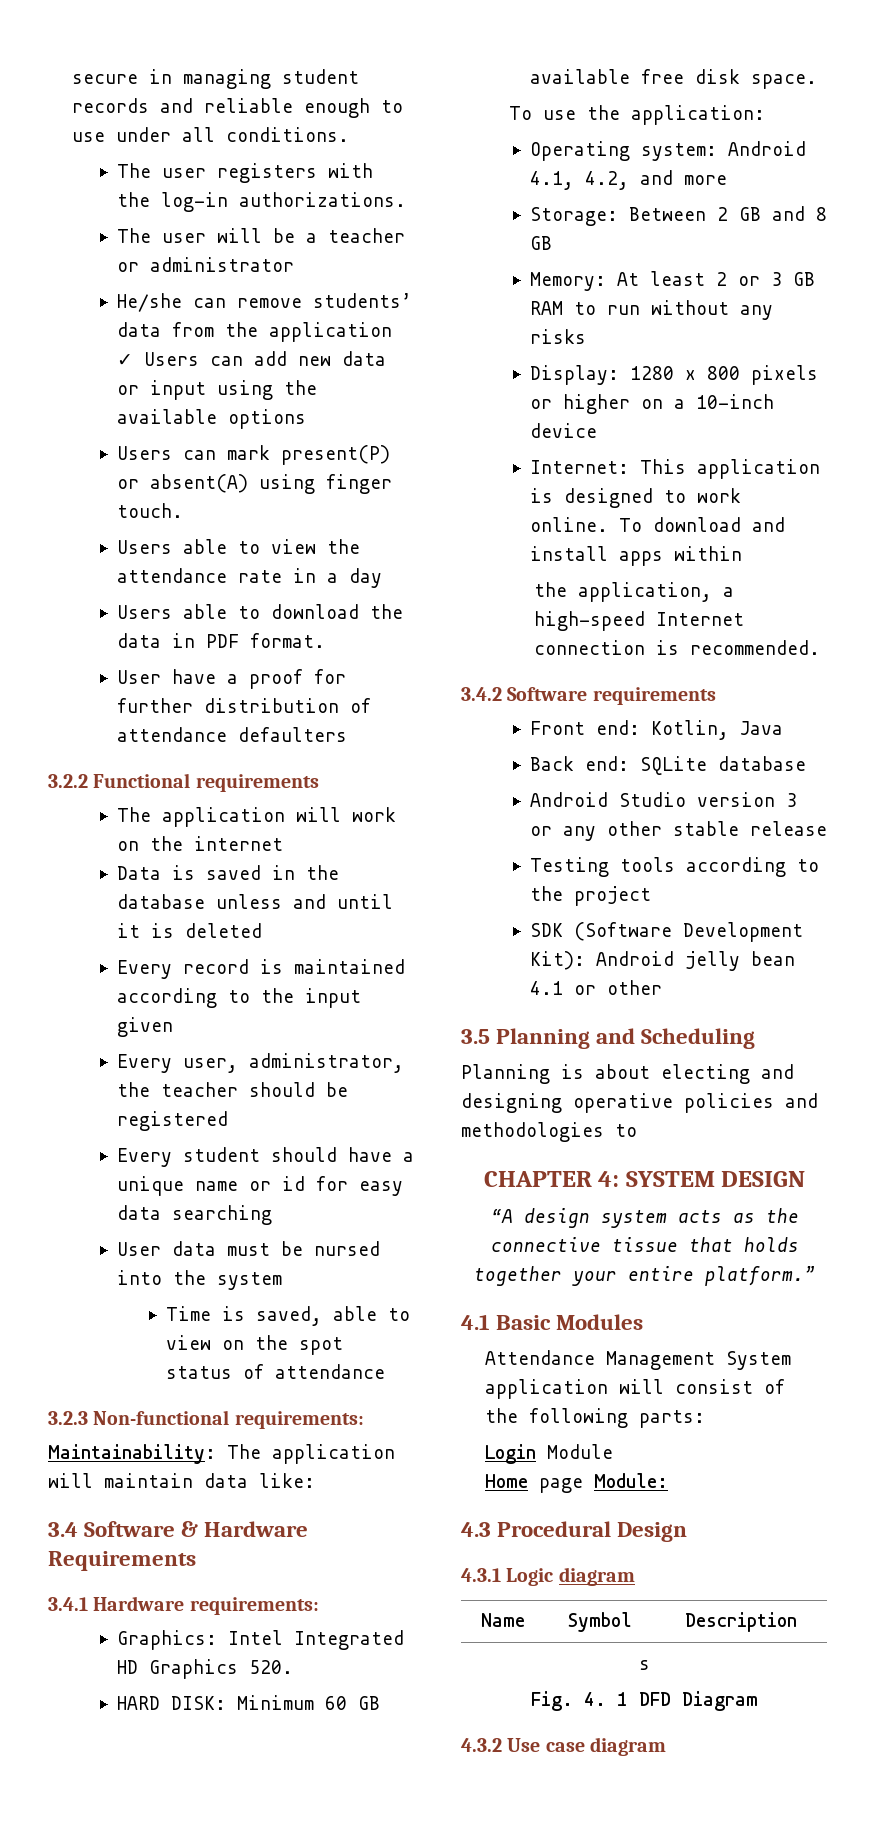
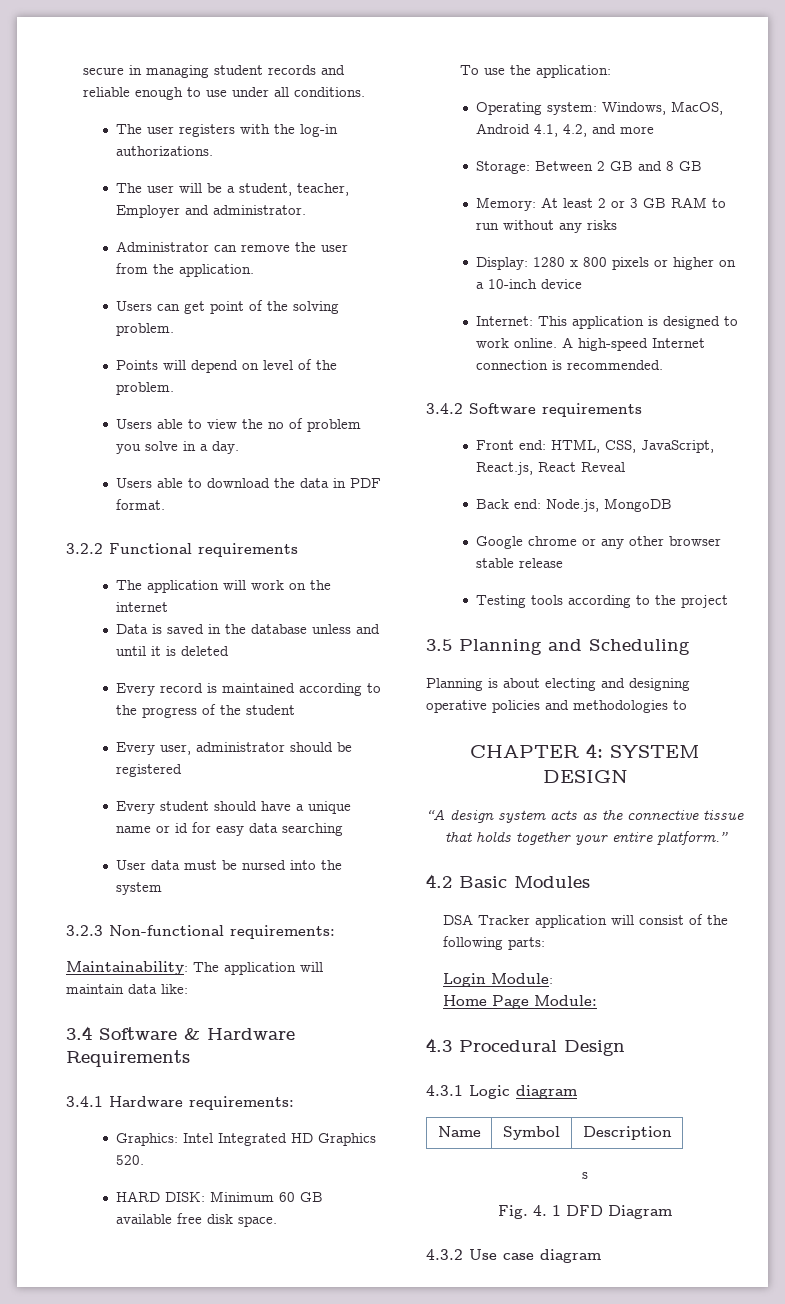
- The user will be a teacher or administrator
- He/she can remove students’ data from the application ✓ Users can add new data or input using the available options
- Users can mark present(P) or absent(A) using finger touch.
+ The user will be a student, teacher, Employer and administrator.
+ Administrator can remove the user from the application.
+ Users can get point of the solving problem.
+ Points will depend on level of the problem.
- Users able to view the attendance rate in a day
+ Users able to view the no of problem you solve in a day.
- User have a proof for further distribution of attendance defaulters
- Every record is maintained according to the input given
+ Every record is maintained according to the progress of the student
- Every user, administrator, the teacher should be registered
+ Every user, administrator should be registered
- Time is saved, able to view on the spot status of attendance
- Operating system: Android 4.1, 4.2, and more
+ Operating system: Windows, MacOS, Android 4.1, 4.2, and more
- To download and install apps within
- the application, a high-speed Internet connection is recommended.
+ A high-speed Internet connection is recommended.
- Front end: Kotlin, Java
- Back end: SQLite database
- Android Studio version 3 or any other stable release
+ Front end: HTML, CSS, JavaScript, React.js, React Reveal
+ Back end: Node.js, MongoDB
+ Google chrome or any other browser stable release
- SDK (Software Development Kit): Android jelly bean 4.1 or other
- 4.1 Basic Modules
+ 4.2 Basic Modules
- Attendance Management System application will consist of the following parts:
+ DSA Tracker application will consist of the following parts:
- Login Module
+ Login Module:
- Home page Module:
+ Home Page Module:

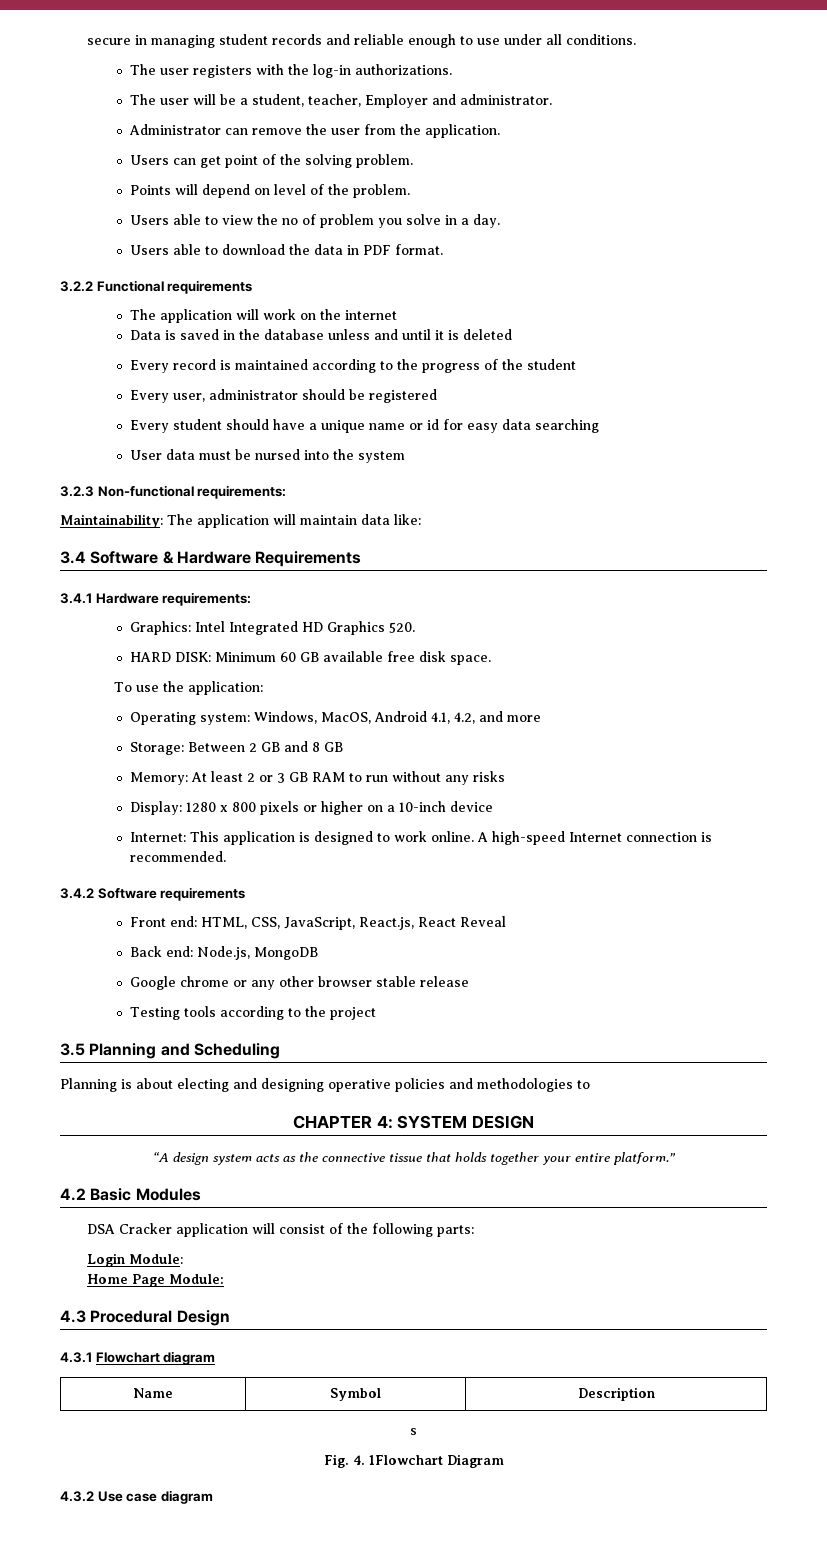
- DSA Tracker application will consist of the following parts:
+ DSA Cracker application will consist of the following parts:
- 4.3.1 Logic diagram
+ 4.3.1 Flowchart diagram
- Fig. 4. 1 DFD Diagram
+ Fig. 4. 1Flowchart Diagram

